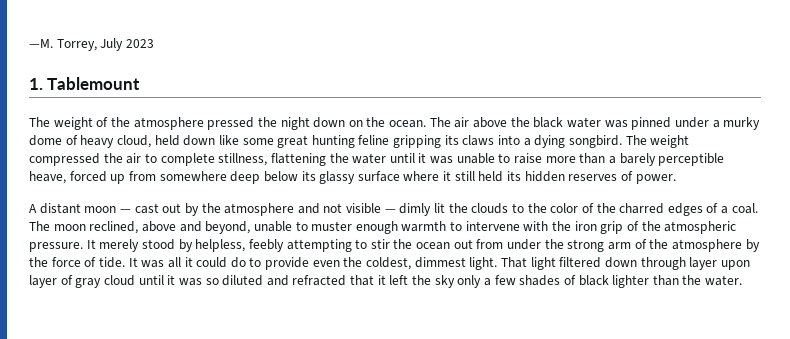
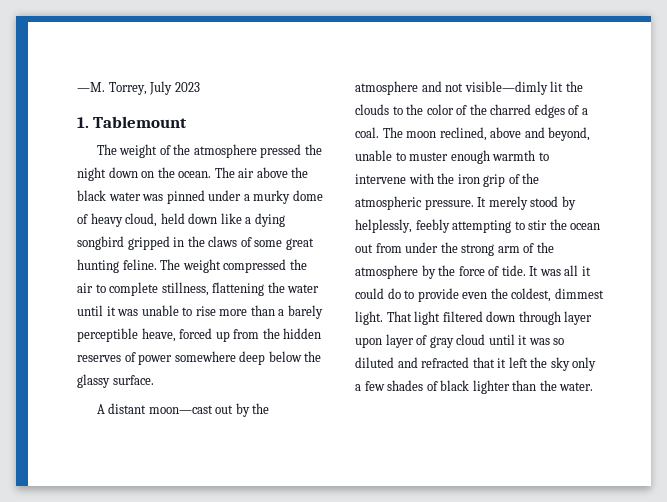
- The air above the black water was pinned under a murky dome of heavy cloud, held down like some great hunting feline gripping its claws into a dying songbird.
+ The air above the black water was pinned under a murky dome of heavy cloud, held down like a dying songbird gripped in the claws of some great hunting feline.
- The weight compressed the air to complete stillness, flattening the water until it was unable to raise more than a barely perceptible heave, forced up from somewhere deep below its glassy surface where it still held its hidden reserves of power.
+ The weight compressed the air to complete stillness, flattening the water until it was unable to rise more than a barely perceptible heave, forced up from the hidden reserves of power somewhere deep below the glassy surface.
- A distant moon — cast out by the atmosphere and not visible — dimly lit the clouds to the color of the charred edges of a coal.
+ A distant moon—cast out by the atmosphere and not visible—dimly lit the clouds to the color of the charred edges of a coal.
- It merely stood by helpless, feebly attempting to stir the ocean out from under the strong arm of the atmosphere by the force of tide.
+ It merely stood by helplessly, feebly attempting to stir the ocean out from under the strong arm of the atmosphere by the force of tide.

